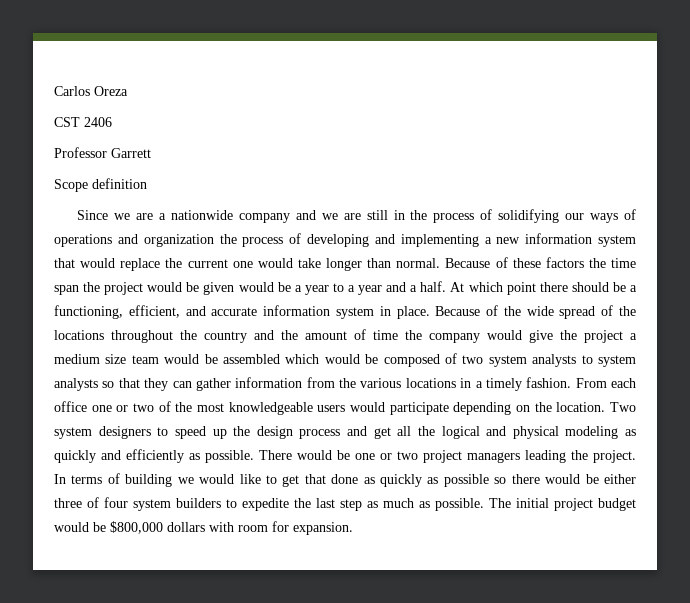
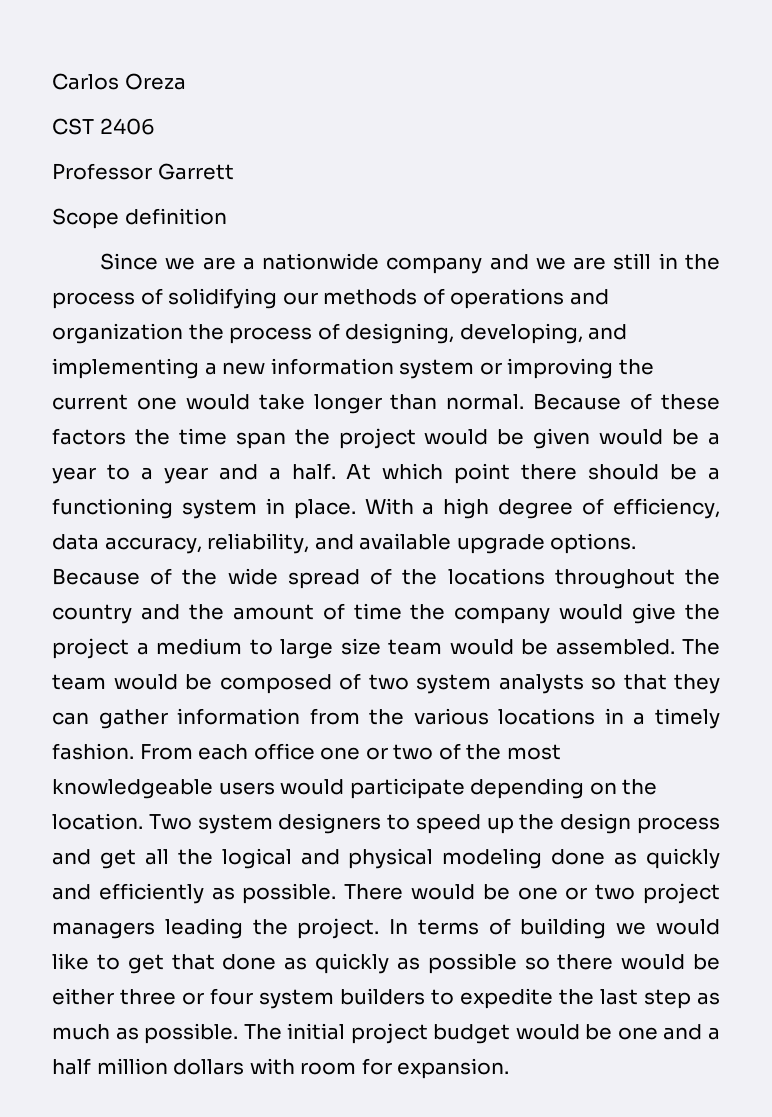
- Since we are a nationwide company and we are still in the process of solidifying our ways of operations and organization the process of developing and implementing a new information system that would replace the current one would take longer than normal.
+ Since we are a nationwide company and we are still in the process of solidifying our methods of operations and organization the process of designing, developing, and implementing a new information system or improving the current one would take longer than normal.
- At which point there should be a functioning, efficient, and accurate information system in place.
+ At which point there should be a functioning system in place. With a high degree of efficiency, data accuracy, reliability, and available upgrade options.
- Because of the wide spread of the locations throughout the country and the amount of time the company would give the project a medium size team would be assembled which would be composed of two system analysts to system analysts so that they can gather information from the various locations in a timely fashion.
+ Because of the wide spread of the locations throughout the country and the amount of time the company would give the project a medium to large size team would be assembled. The team would be composed of two system analysts so that they can gather information from the various locations in a timely fashion.
- Two system designers to speed up the design process and get all the logical and physical modeling as quickly and efficiently as possible.
+ Two system designers to speed up the design process and get all the logical and physical modeling done as quickly and efficiently as possible.
- In terms of building we would like to get that done as quickly as possible so there would be either three of four system builders to expedite the last step as much as possible.
+ In terms of building we would like to get that done as quickly as possible so there would be either three or four system builders to expedite the last step as much as possible.
- The initial project budget would be $800,000 dollars with room for expansion.
+ The initial project budget would be one and a half million dollars with room for expansion.

